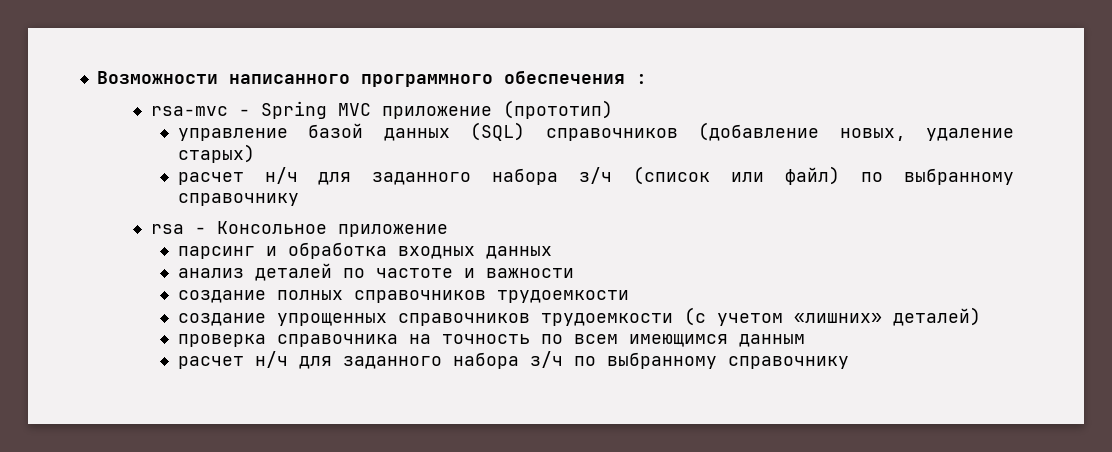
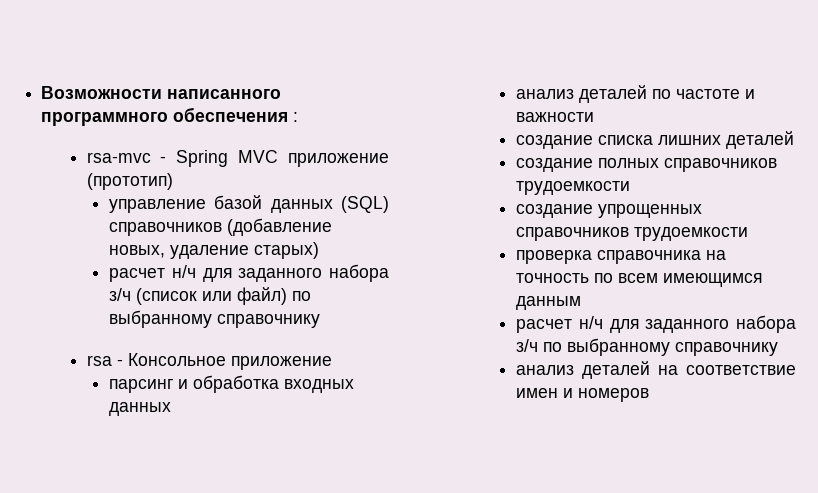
+ создание списка лишних деталей
- создание упрощенных справочников трудоемкости (с учетом «лишних» деталей)
+ создание упрощенных справочников трудоемкости
+ анализ деталей на соответствие имен и номеров

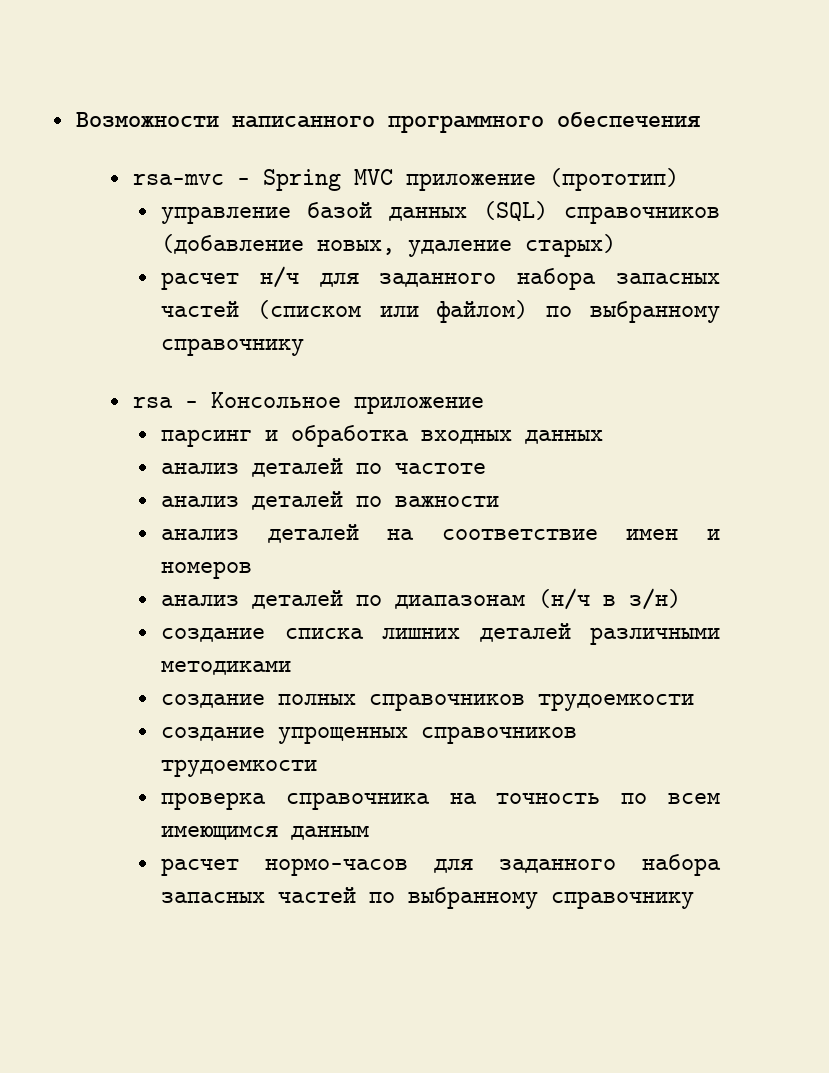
- Возможности написанного программного обеспечения :
+ Возможности написанного программного обеспечения
- расчет н/ч для заданного набора з/ч (список или файл) по выбранному справочнику
+ расчет н/ч для заданного набора запасных частей (списком или файлом) по выбранному справочнику
- анализ деталей по частоте и важности
+ анализ деталей по частоте
+ анализ деталей по важности
+ анализ деталей на соответствие имен и номеров
+ анализ деталей по диапазонам (н/ч в з/н)
- создание списка лишних деталей
+ создание списка лишних деталей различными методиками
- расчет н/ч для заданного набора з/ч по выбранному справочнику
- анализ деталей на соответствие имен и номеров
+ расчет нормо-часов для заданного набора запасных частей по выбранному справочнику

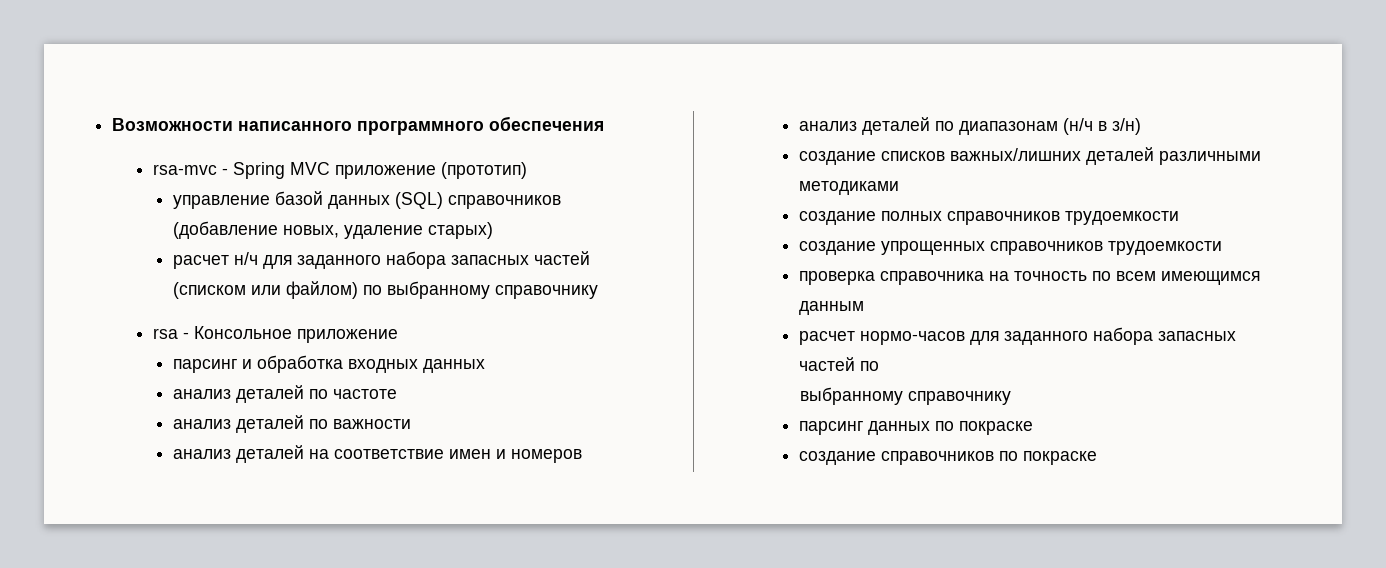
- создание списка лишних деталей различными методиками
+ создание списков важных/лишних деталей различными методиками
- расчет нормо-часов для заданного набора запасных частей по выбранному справочнику
+ расчет нормо-часов для заданного набора запасных частей по
+ выбранному справочнику
+ парсинг данных по покраске
+ создание справочников по покраске

